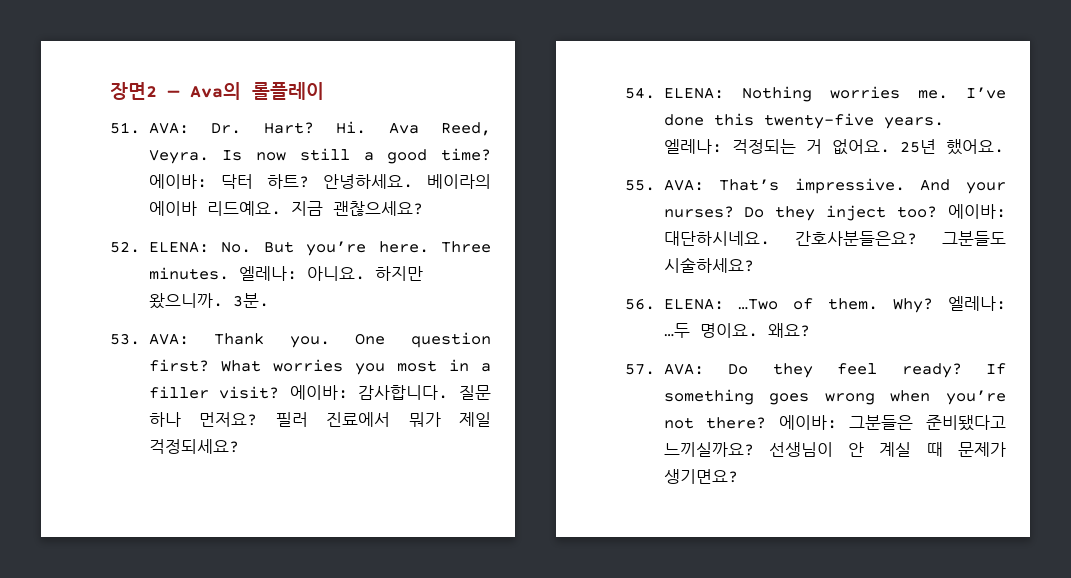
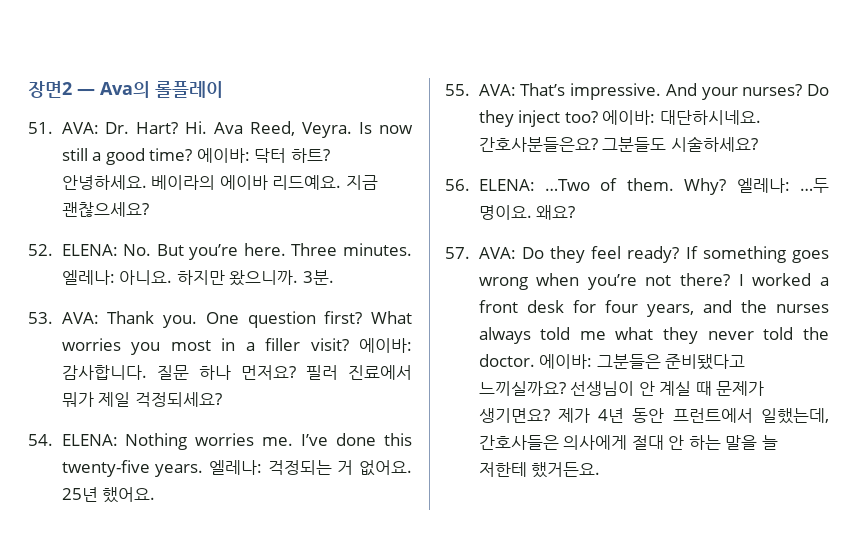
+ I worked a front desk for four years, and the nurses always told me what they never told the doctor.
+ 제가 4년 동안 프런트에서 일했는데, 간호사들은 의사에게 절대 안 하는 말을 늘 저한테 했거든요.

